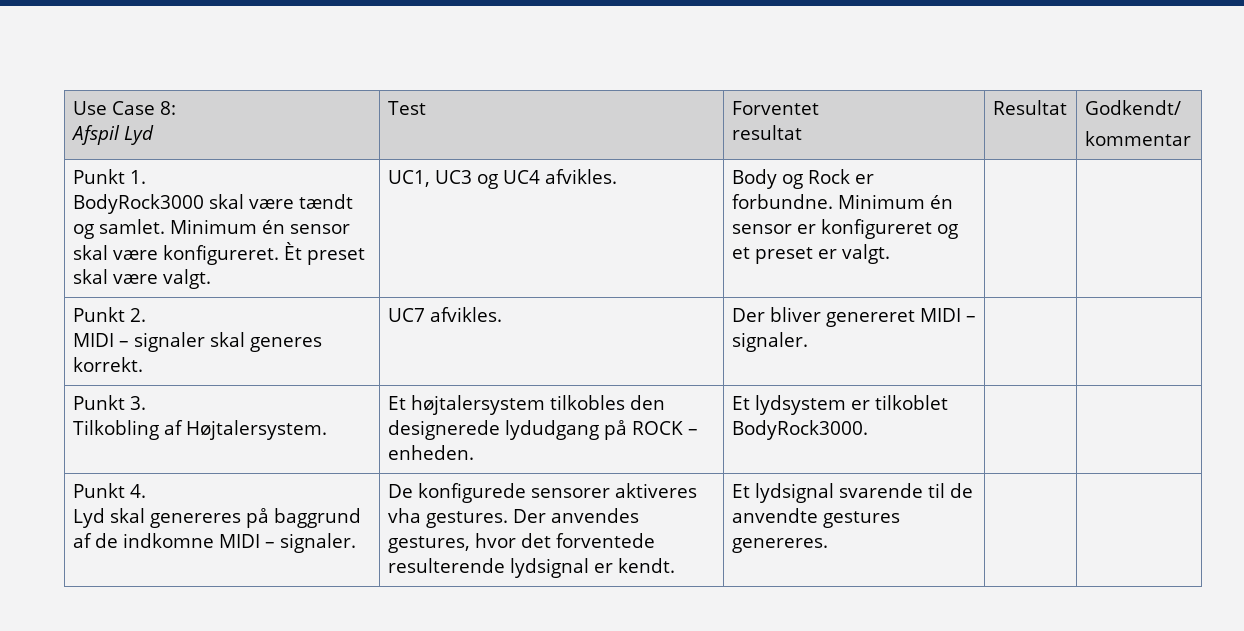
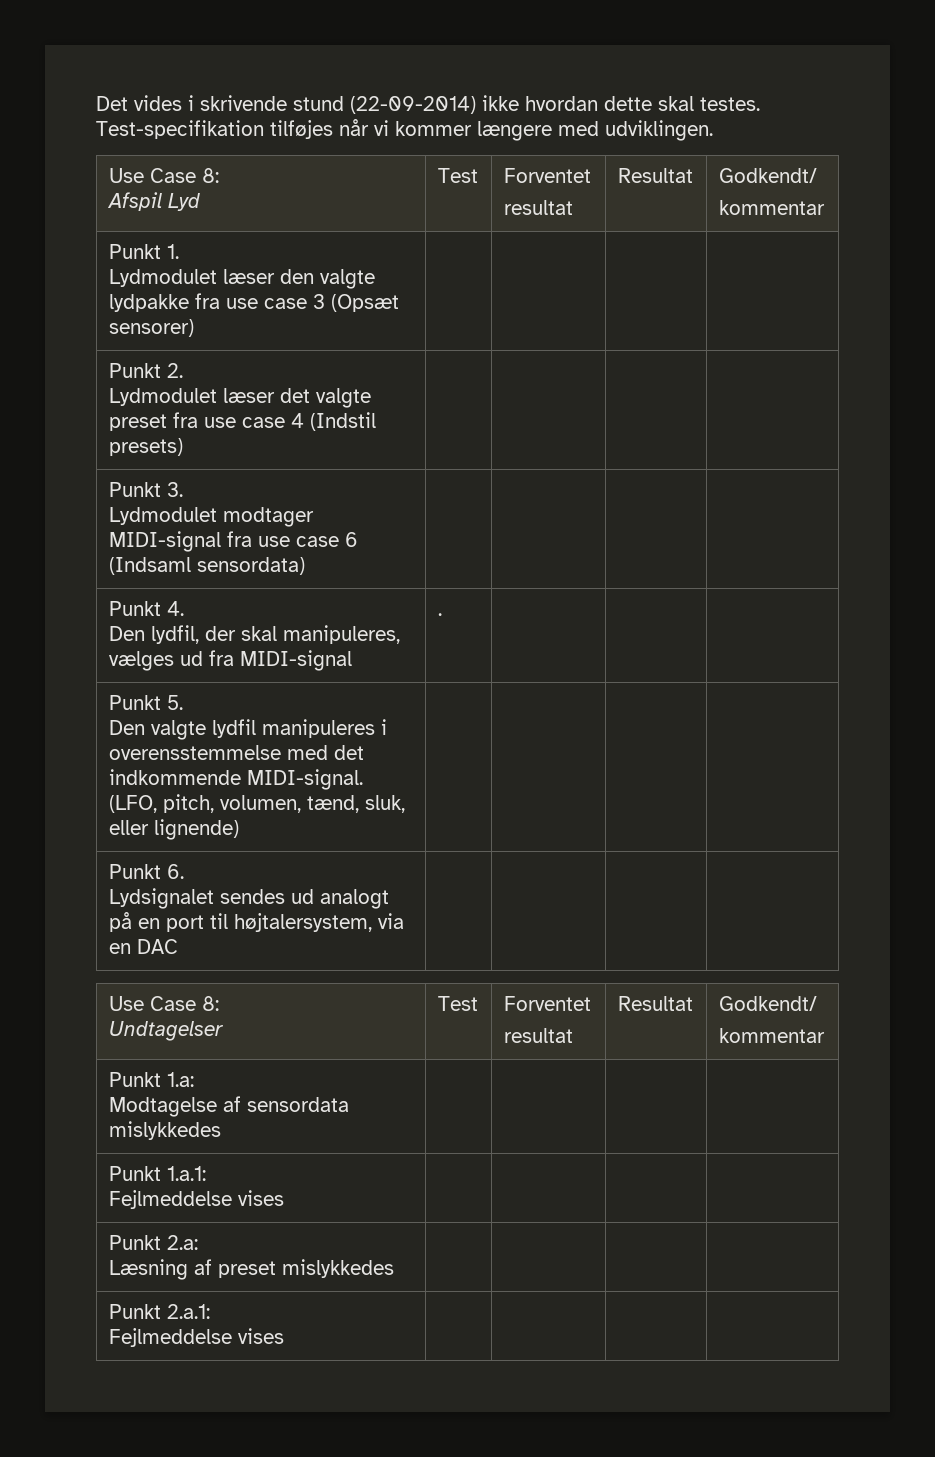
+ Det vides i skrivende stund (22-09-2014) ikke hvordan dette skal testes. Test-specifikation tilføjes når vi kommer længere med udviklingen.
  Punkt 1.
- BodyRock3000 skal være tændt og samlet. Minimum én sensor skal være konfigureret. Èt preset skal være valgt. | UC1, UC3 og UC4 afvikles. | Body og Rock er forbundne. Minimum én sensor er konfigureret og et preset er valgt. | |
+ Lydmodulet læser den valgte lydpakke fra use case 3 (Opsæt sensorer) | | | |
  Punkt 2.
- MIDI – signaler skal generes korrekt. | UC7 afvikles. | Der bliver genereret MIDI – signaler. | |
+ Lydmodulet læser det valgte preset fra use case 4 (Indstil presets) | | | |
  Punkt 3.
- Tilkobling af Højtalersystem. | Et højtalersystem tilkobles den designerede lydudgang på ROCK – enheden. | Et lydsystem er tilkoblet BodyRock3000. | |
+ Lydmodulet modtager MIDI-signal fra use case 6 (Indsaml sensordata) | | | |
  Punkt 4.
- Lyd skal genereres på baggrund af de indkomne MIDI – signaler. | De konfigurede sensorer aktiveres vha gestures. Der anvendes gestures, hvor det forventede resulterende lydsignal er kendt. | Et lydsignal svarende til de anvendte gestures genereres. | |
+ Den lydfil, der skal manipuleres, vælges ud fra MIDI-signal | . | | |
+ Punkt 5.
+ Den valgte lydfil manipuleres i overensstemmelse med det indkommende MIDI-signal. (LFO, pitch, volumen, tænd, sluk, eller lignende) | | | |
+ Punkt 6.
+ Lydsignalet sendes ud analogt på en port til højtalersystem, via en DAC | | | |
+ Use Case 8:
+ Undtagelser | Test | Forventet
+ resultat | Resultat | Godkendt/
+ kommentar
+ Punkt 1.a:
+ Modtagelse af sensordata mislykkedes | | | |
+ Punkt 1.a.1:
+ Fejlmeddelse vises | | | |
+ Punkt 2.a:
+ Læsning af preset mislykkedes | | | |
+ Punkt 2.a.1:
+ Fejlmeddelse vises | | | |

